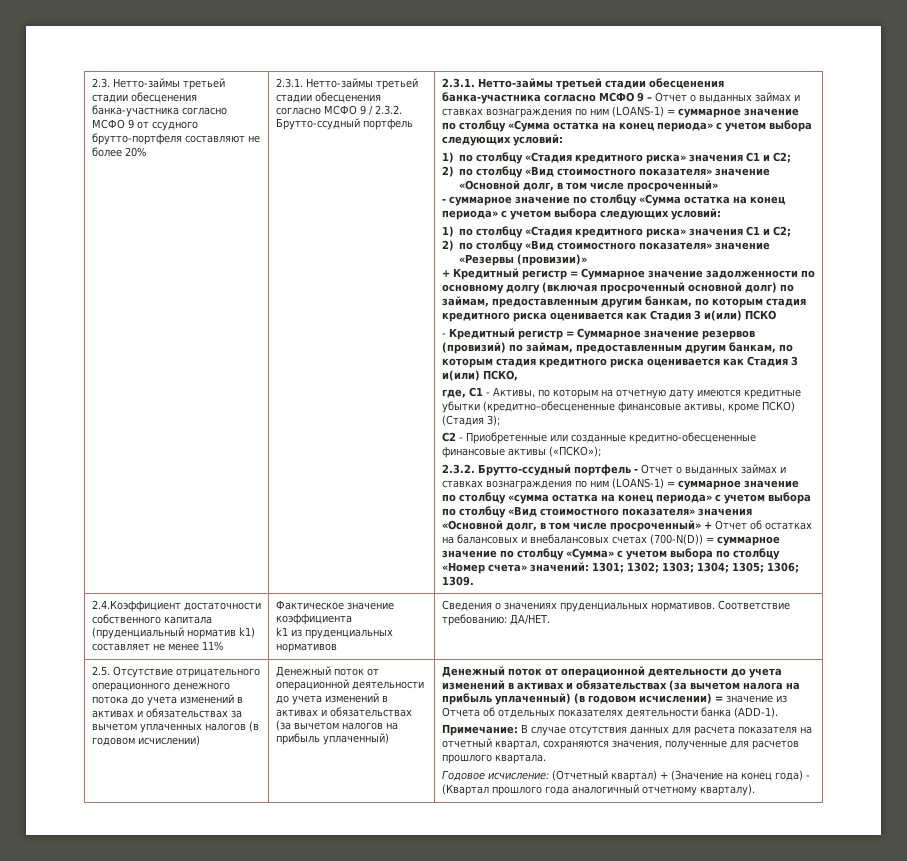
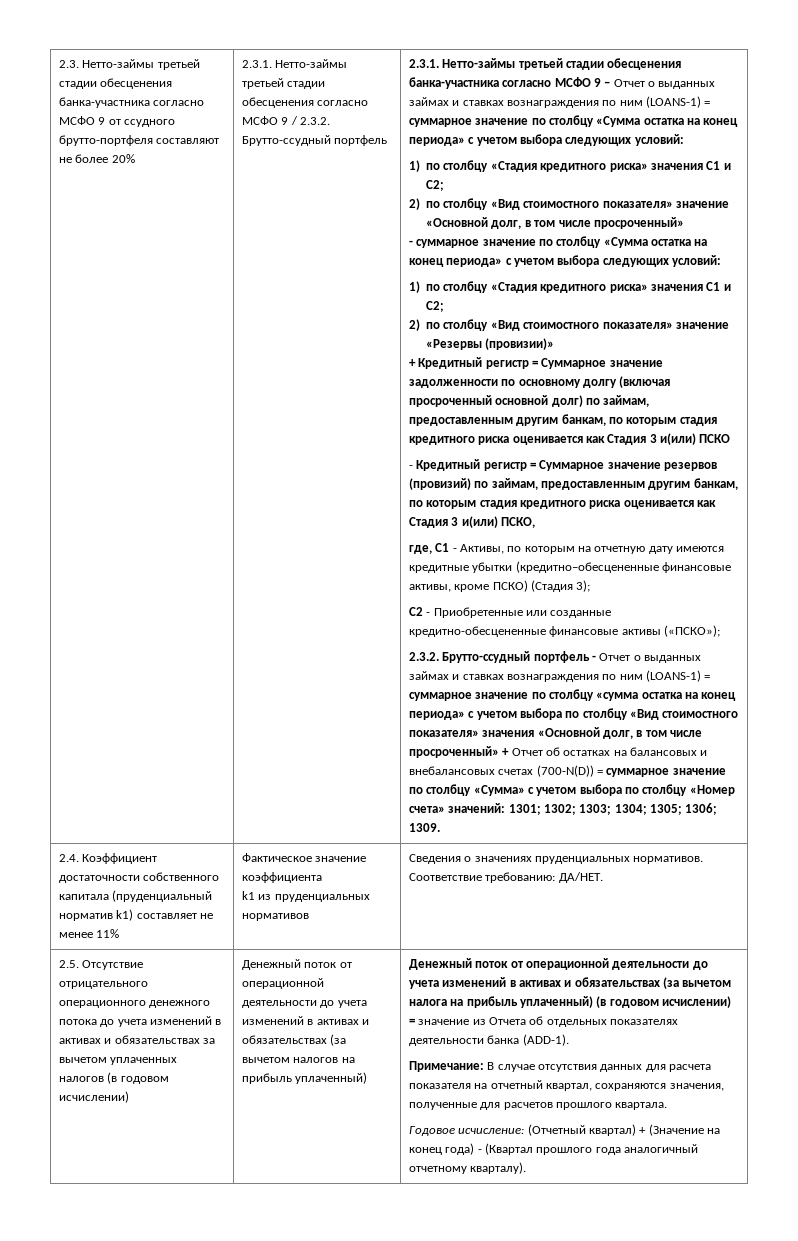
- 2.4.Коэффициент достаточности собственного капитала (пруденциальный норматив k1) составляет не менее 11% | Фактическое значение коэффициента
+ 2.4. Коэффициент достаточности собственного капитала (пруденциальный норматив k1) составляет не менее 11% | Фактическое значение коэффициента

